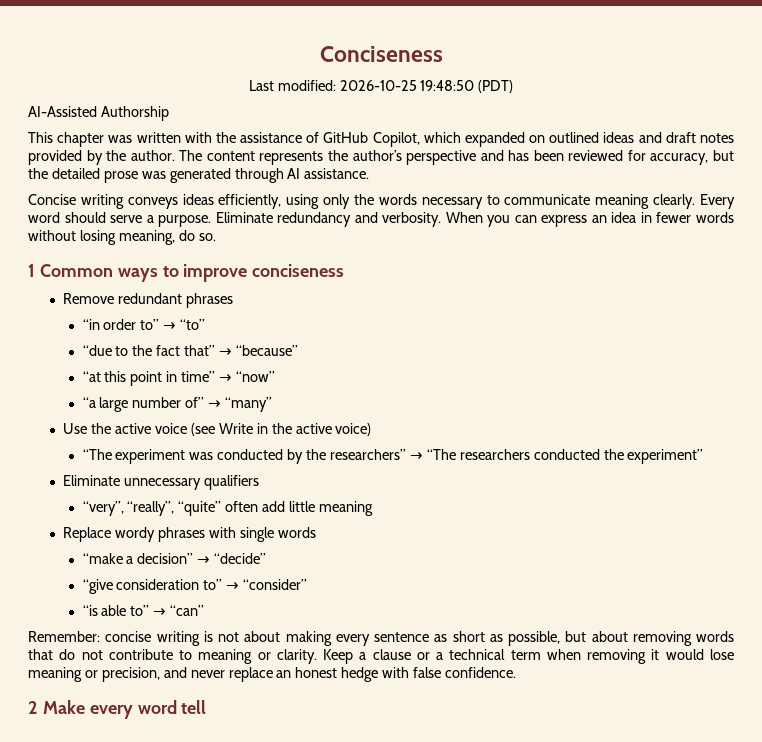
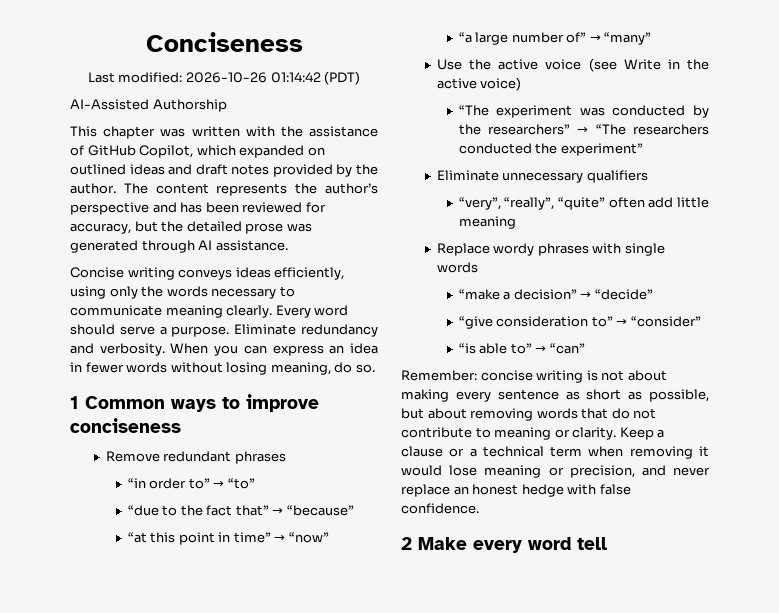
- Last modified: 2026-10-25 19:48:50 (PDT)
+ Last modified: 2026-10-26 01:14:42 (PDT)

